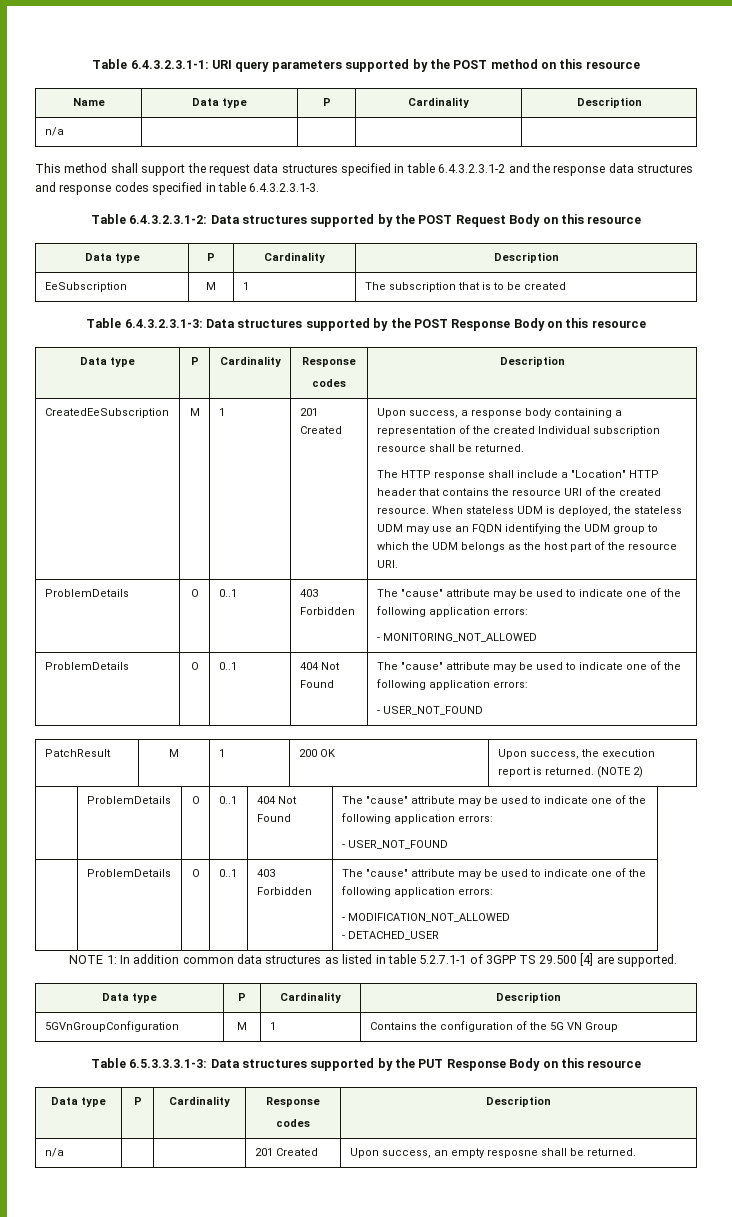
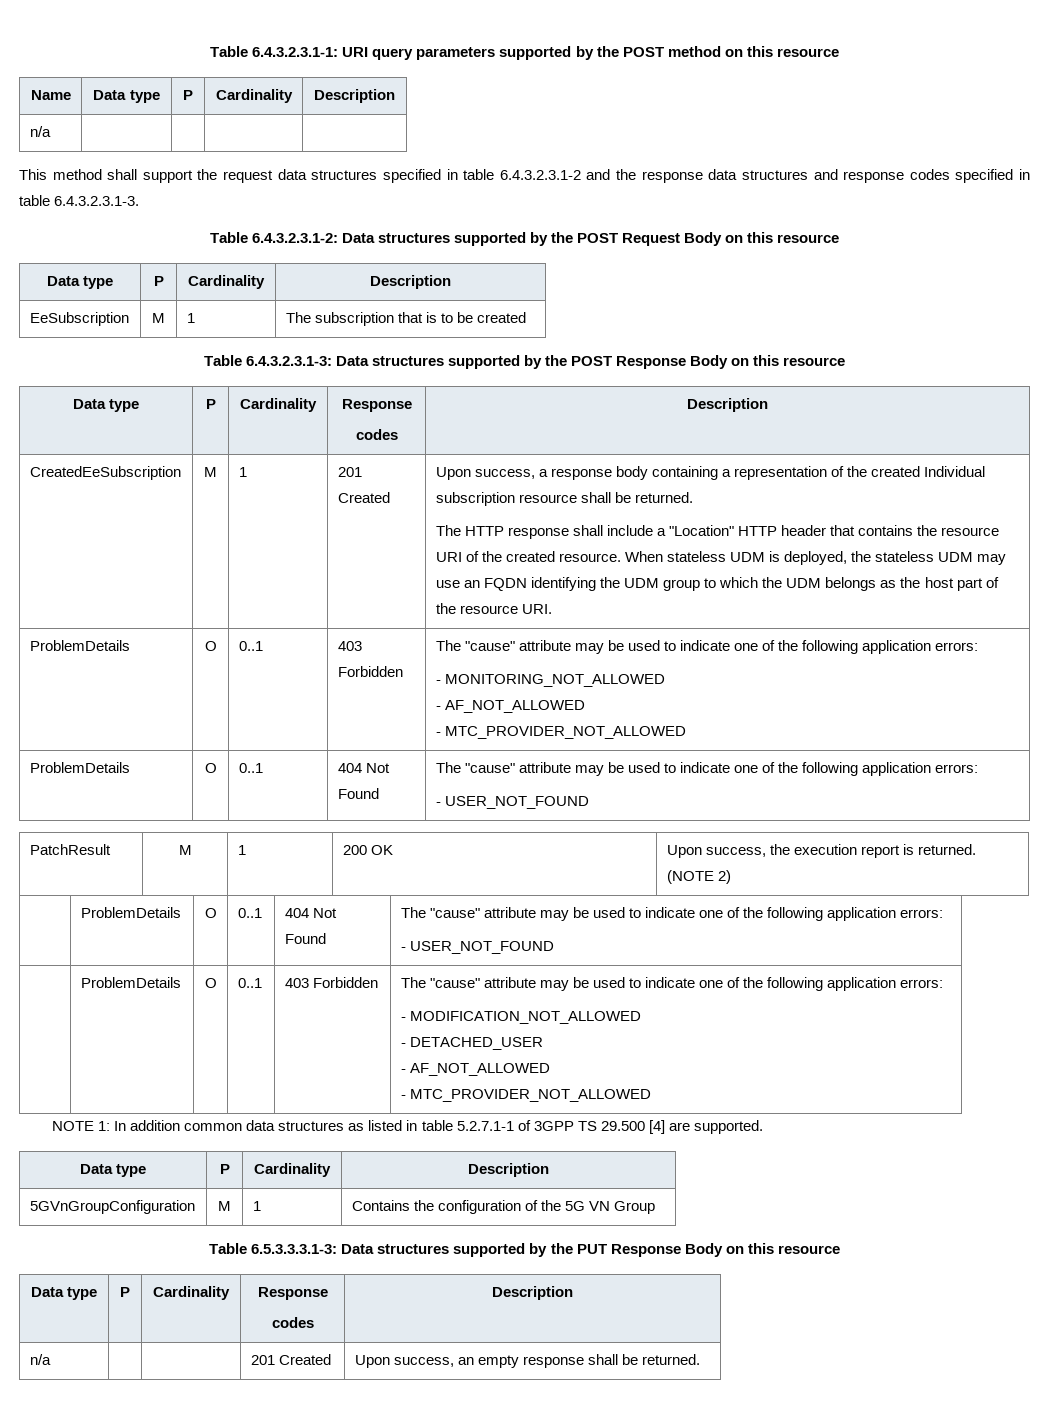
  When stateless UDM is deployed, the stateless UDM may use an FQDN identifying the UDM group to which the UDM belongs as the host part of the resource URI.
  ProblemDetails | O | 0..1 | 403 Forbidden | The "cause" attribute may be used to indicate one of the following application errors:
  - MONITORING_NOT_ALLOWED
+ - AF_NOT_ALLOWED
+ - MTC_PROVIDER_NOT_ALLOWED
  | ProblemDetails | O | 0..1 | 403 Forbidden | The "cause" attribute may be used to indicate one of the following application errors:
  - MODIFICATION_NOT_ALLOWED
  - DETACHED_USER
+ - AF_NOT_ALLOWED
+ - MTC_PROVIDER_NOT_ALLOWED
- n/a | | | 201 Created | Upon success, an empty resposne shall be returned.
+ n/a | | | 201 Created | Upon success, an empty response shall be returned.

